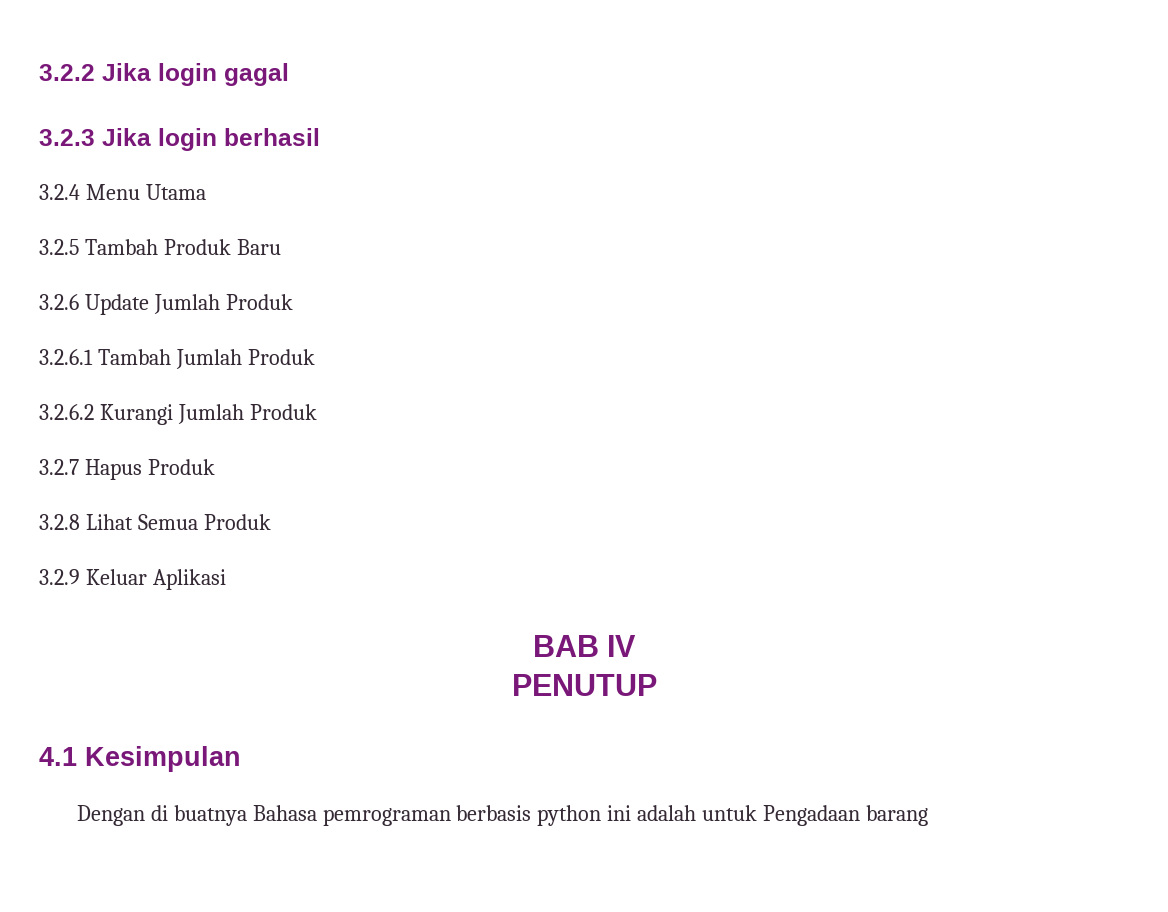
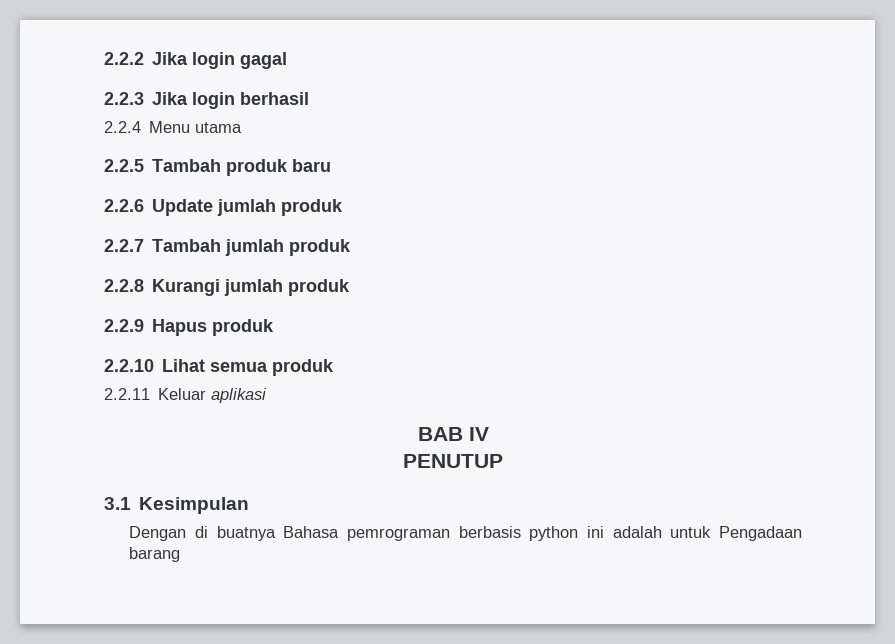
- 3.2.2 Jika login gagal
+ 2.2.2 Jika login gagal
- 3.2.3 Jika login berhasil
+ 2.2.3 Jika login berhasil
- 3.2.4 Menu Utama
- 3.2.5 Tambah Produk Baru
- 3.2.6 Update Jumlah Produk
- 3.2.6.1 Tambah Jumlah Produk
- 3.2.6.2 Kurangi Jumlah Produk
- 3.2.7 Hapus Produk
- 3.2.8 Lihat Semua Produk
- 3.2.9 Keluar Aplikasi
+ 2.2.4 Menu utama
+ 2.2.5 Tambah produk baru
+ 2.2.6 Update jumlah produk
+ 2.2.7 Tambah jumlah produk
+ 2.2.8 Kurangi jumlah produk
+ 2.2.9 Hapus produk
+ 2.2.10 Lihat semua produk
+ 2.2.11 Keluar aplikasi
- 4.1 Kesimpulan
+ 3.1 Kesimpulan

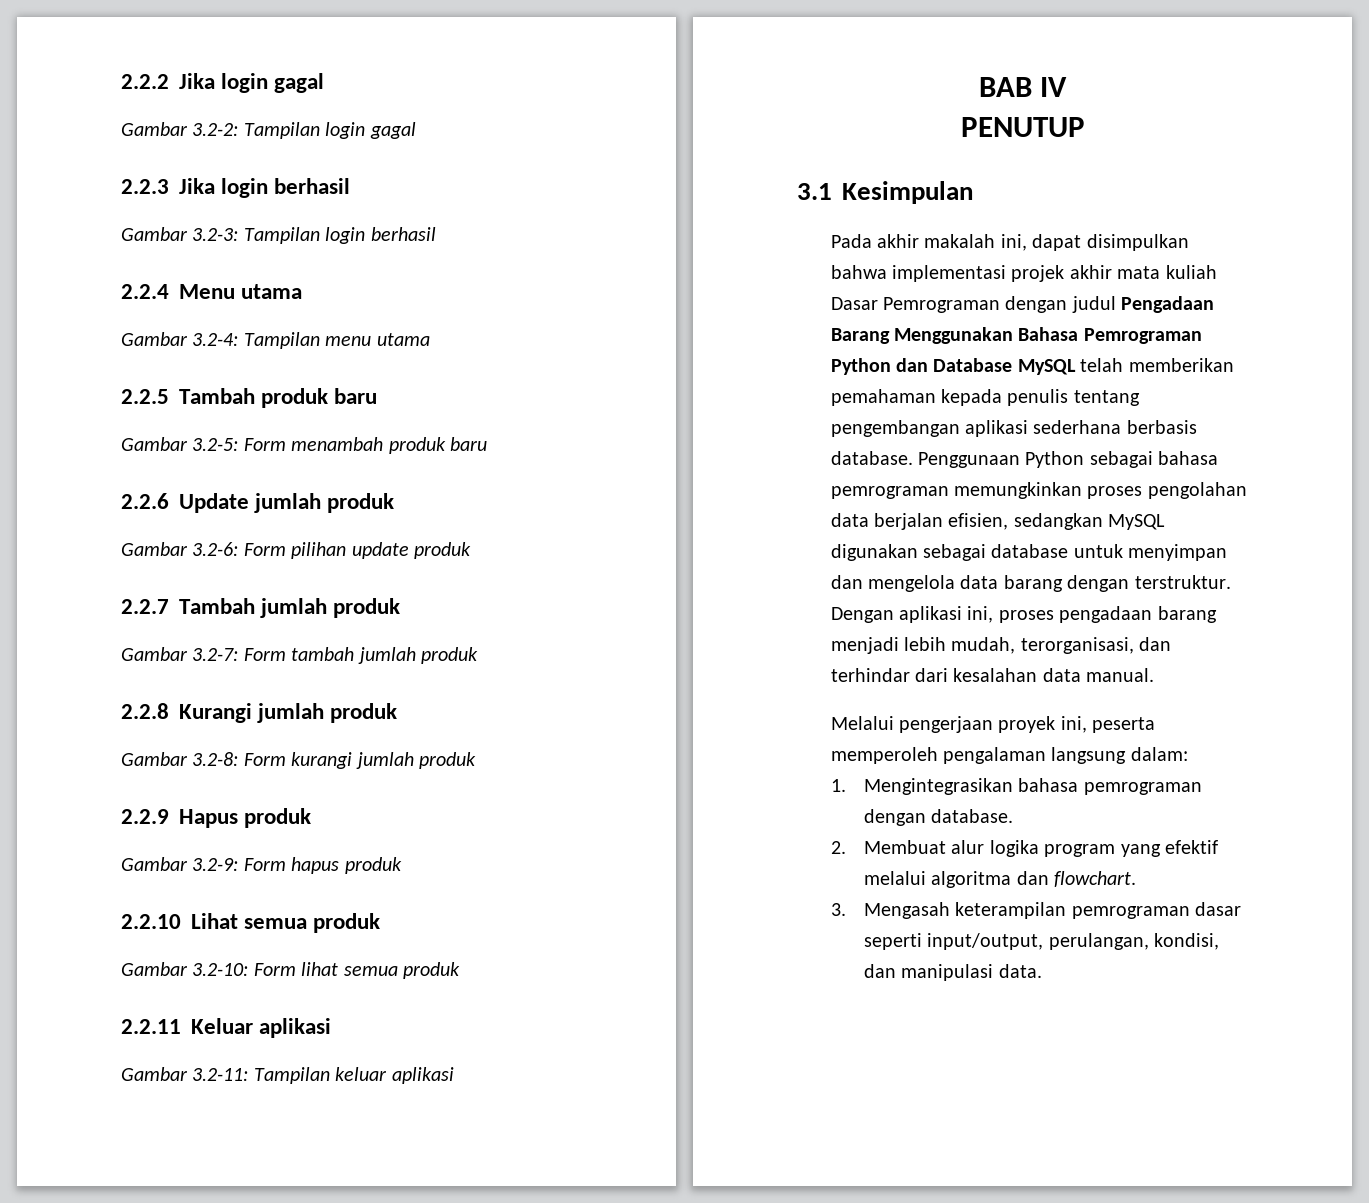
+ Gambar 3.2-2: Tampilan login gagal
+ Gambar 3.2-3: Tampilan login berhasil
  2.2.4 Menu utama
+ Gambar 3.2-4: Tampilan menu utama
  2.2.5 Tambah produk baru
+ Gambar 3.2-5: Form menambah produk baru
  2.2.6 Update jumlah produk
+ Gambar 3.2-6: Form pilihan update produk
  2.2.7 Tambah jumlah produk
+ Gambar 3.2-7: Form tambah jumlah produk
  2.2.8 Kurangi jumlah produk
+ Gambar 3.2-8: Form kurangi jumlah produk
  2.2.9 Hapus produk
+ Gambar 3.2-9: Form hapus produk
  2.2.10 Lihat semua produk
+ Gambar 3.2-10: Form lihat semua produk
  2.2.11 Keluar aplikasi
+ Gambar 3.2-11: Tampilan keluar aplikasi
- Dengan di buatnya Bahasa pemrograman berbasis python ini adalah untuk Pengadaan barang
+ Pada akhir makalah ini, dapat disimpulkan bahwa implementasi projek akhir mata kuliah Dasar Pemrograman dengan judul Pengadaan Barang Menggunakan Bahasa Pemrograman Python dan Database MySQL telah memberikan pemahaman kepada penulis tentang pengembangan aplikasi sederhana berbasis database. Penggunaan Python sebagai bahasa pemrograman memungkinkan proses pengolahan data berjalan efisien, sedangkan MySQL digunakan sebagai database untuk menyimpan dan mengelola data barang dengan terstruktur. Dengan aplikasi ini, proses pengadaan barang menjadi lebih mudah, terorganisasi, dan terhindar dari kesalahan data manual.
+ Melalui pengerjaan proyek ini, peserta memperoleh pengalaman langsung dalam:
+ 1. Mengintegrasikan bahasa pemrograman dengan database.
+ 2. Membuat alur logika program yang efektif melalui algoritma dan flowchart.
+ 3. Mengasah keterampilan pemrograman dasar seperti input/output, perulangan, kondisi, dan manipulasi data.

